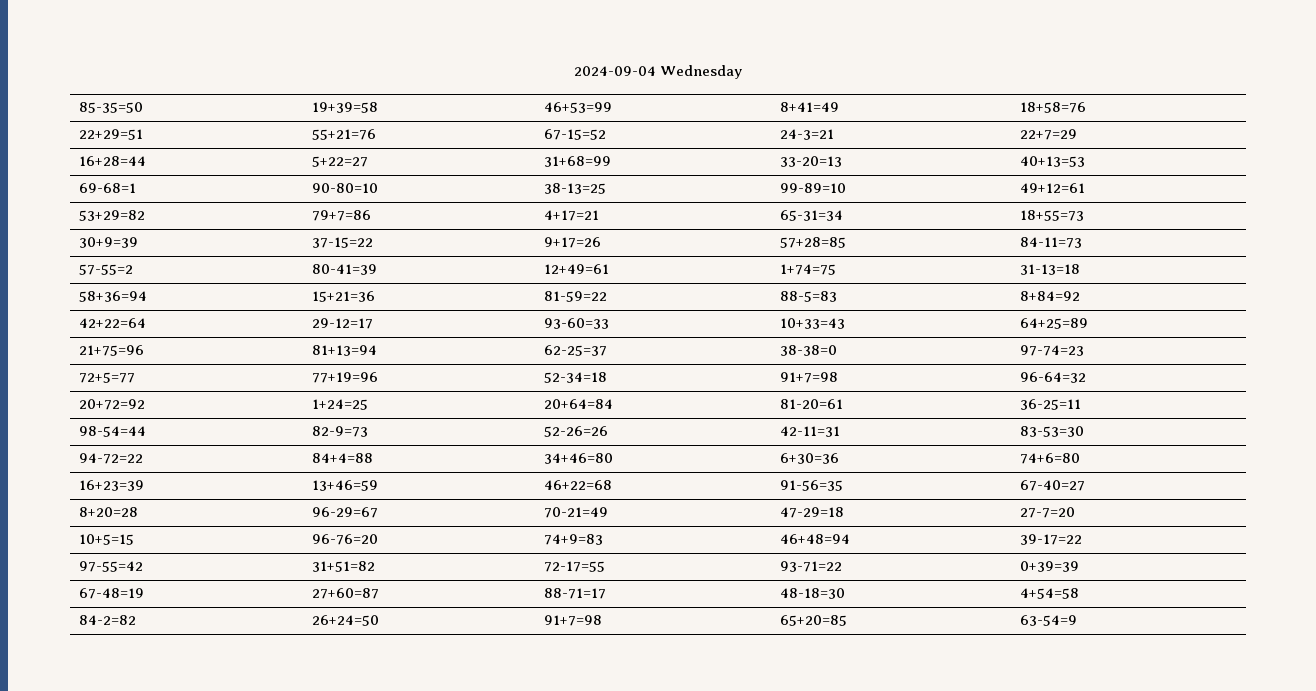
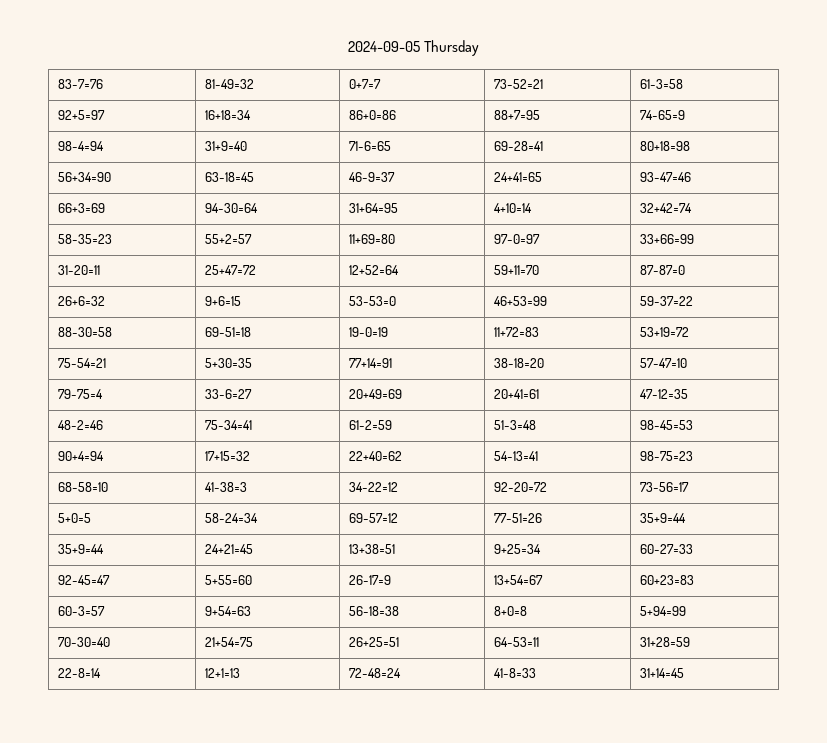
- 2024-09-04 Wednesday
- 85-35=50 | 19+39=58 | 46+53=99 | 8+41=49 | 18+58=76
- 22+29=51 | 55+21=76 | 67-15=52 | 24-3=21 | 22+7=29
- 16+28=44 | 5+22=27 | 31+68=99 | 33-20=13 | 40+13=53
- 69-68=1 | 90-80=10 | 38-13=25 | 99-89=10 | 49+12=61
- 53+29=82 | 79+7=86 | 4+17=21 | 65-31=34 | 18+55=73
- 30+9=39 | 37-15=22 | 9+17=26 | 57+28=85 | 84-11=73
- 57-55=2 | 80-41=39 | 12+49=61 | 1+74=75 | 31-13=18
- 58+36=94 | 15+21=36 | 81-59=22 | 88-5=83 | 8+84=92
- 42+22=64 | 29-12=17 | 93-60=33 | 10+33=43 | 64+25=89
- 21+75=96 | 81+13=94 | 62-25=37 | 38-38=0 | 97-74=23
- 72+5=77 | 77+19=96 | 52-34=18 | 91+7=98 | 96-64=32
- 20+72=92 | 1+24=25 | 20+64=84 | 81-20=61 | 36-25=11
- 98-54=44 | 82-9=73 | 52-26=26 | 42-11=31 | 83-53=30
- 94-72=22 | 84+4=88 | 34+46=80 | 6+30=36 | 74+6=80
- 16+23=39 | 13+46=59 | 46+22=68 | 91-56=35 | 67-40=27
- 8+20=28 | 96-29=67 | 70-21=49 | 47-29=18 | 27-7=20
- 10+5=15 | 96-76=20 | 74+9=83 | 46+48=94 | 39-17=22
- 97-55=42 | 31+51=82 | 72-17=55 | 93-71=22 | 0+39=39
- 67-48=19 | 27+60=87 | 88-71=17 | 48-18=30 | 4+54=58
- 84-2=82 | 26+24=50 | 91+7=98 | 65+20=85 | 63-54=9
+ 2024-09-05 Thursday
+ 83-7=76 | 81-49=32 | 0+7=7 | 73-52=21 | 61-3=58
+ 92+5=97 | 16+18=34 | 86+0=86 | 88+7=95 | 74-65=9
+ 98-4=94 | 31+9=40 | 71-6=65 | 69-28=41 | 80+18=98
+ 56+34=90 | 63-18=45 | 46-9=37 | 24+41=65 | 93-47=46
+ 66+3=69 | 94-30=64 | 31+64=95 | 4+10=14 | 32+42=74
+ 58-35=23 | 55+2=57 | 11+69=80 | 97-0=97 | 33+66=99
+ 31-20=11 | 25+47=72 | 12+52=64 | 59+11=70 | 87-87=0
+ 26+6=32 | 9+6=15 | 53-53=0 | 46+53=99 | 59-37=22
+ 88-30=58 | 69-51=18 | 19-0=19 | 11+72=83 | 53+19=72
+ 75-54=21 | 5+30=35 | 77+14=91 | 38-18=20 | 57-47=10
+ 79-75=4 | 33-6=27 | 20+49=69 | 20+41=61 | 47-12=35
+ 48-2=46 | 75-34=41 | 61-2=59 | 51-3=48 | 98-45=53
+ 90+4=94 | 17+15=32 | 22+40=62 | 54-13=41 | 98-75=23
+ 68-58=10 | 41-38=3 | 34-22=12 | 92-20=72 | 73-56=17
+ 5+0=5 | 58-24=34 | 69-57=12 | 77-51=26 | 35+9=44
+ 35+9=44 | 24+21=45 | 13+38=51 | 9+25=34 | 60-27=33
+ 92-45=47 | 5+55=60 | 26-17=9 | 13+54=67 | 60+23=83
+ 60-3=57 | 9+54=63 | 56-18=38 | 8+0=8 | 5+94=99
+ 70-30=40 | 21+54=75 | 26+25=51 | 64-53=11 | 31+28=59
+ 22-8=14 | 12+1=13 | 72-48=24 | 41-8=33 | 31+14=45

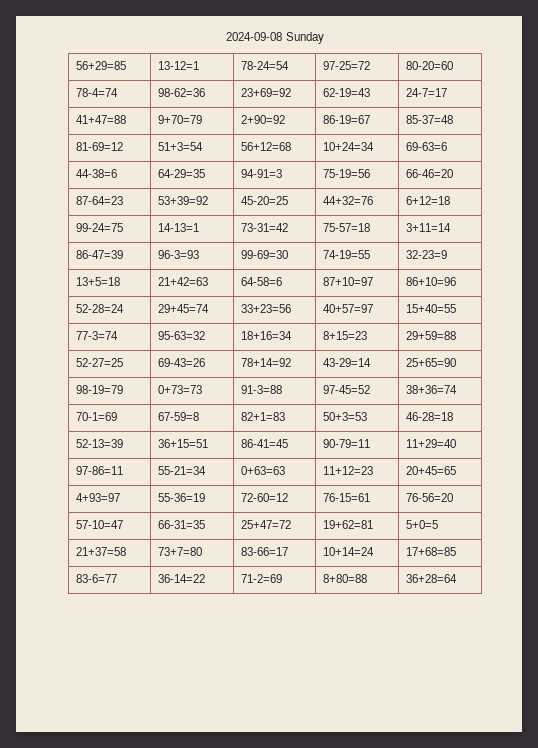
- 2024-09-05 Thursday
- 83-7=76 | 81-49=32 | 0+7=7 | 73-52=21 | 61-3=58
- 92+5=97 | 16+18=34 | 86+0=86 | 88+7=95 | 74-65=9
- 98-4=94 | 31+9=40 | 71-6=65 | 69-28=41 | 80+18=98
- 56+34=90 | 63-18=45 | 46-9=37 | 24+41=65 | 93-47=46
- 66+3=69 | 94-30=64 | 31+64=95 | 4+10=14 | 32+42=74
- 58-35=23 | 55+2=57 | 11+69=80 | 97-0=97 | 33+66=99
- 31-20=11 | 25+47=72 | 12+52=64 | 59+11=70 | 87-87=0
- 26+6=32 | 9+6=15 | 53-53=0 | 46+53=99 | 59-37=22
- 88-30=58 | 69-51=18 | 19-0=19 | 11+72=83 | 53+19=72
- 75-54=21 | 5+30=35 | 77+14=91 | 38-18=20 | 57-47=10
- 79-75=4 | 33-6=27 | 20+49=69 | 20+41=61 | 47-12=35
- 48-2=46 | 75-34=41 | 61-2=59 | 51-3=48 | 98-45=53
- 90+4=94 | 17+15=32 | 22+40=62 | 54-13=41 | 98-75=23
- 68-58=10 | 41-38=3 | 34-22=12 | 92-20=72 | 73-56=17
- 5+0=5 | 58-24=34 | 69-57=12 | 77-51=26 | 35+9=44
- 35+9=44 | 24+21=45 | 13+38=51 | 9+25=34 | 60-27=33
- 92-45=47 | 5+55=60 | 26-17=9 | 13+54=67 | 60+23=83
- 60-3=57 | 9+54=63 | 56-18=38 | 8+0=8 | 5+94=99
- 70-30=40 | 21+54=75 | 26+25=51 | 64-53=11 | 31+28=59
- 22-8=14 | 12+1=13 | 72-48=24 | 41-8=33 | 31+14=45
+ 2024-09-08 Sunday
+ 56+29=85 | 13-12=1 | 78-24=54 | 97-25=72 | 80-20=60
+ 78-4=74 | 98-62=36 | 23+69=92 | 62-19=43 | 24-7=17
+ 41+47=88 | 9+70=79 | 2+90=92 | 86-19=67 | 85-37=48
+ 81-69=12 | 51+3=54 | 56+12=68 | 10+24=34 | 69-63=6
+ 44-38=6 | 64-29=35 | 94-91=3 | 75-19=56 | 66-46=20
+ 87-64=23 | 53+39=92 | 45-20=25 | 44+32=76 | 6+12=18
+ 99-24=75 | 14-13=1 | 73-31=42 | 75-57=18 | 3+11=14
+ 86-47=39 | 96-3=93 | 99-69=30 | 74-19=55 | 32-23=9
+ 13+5=18 | 21+42=63 | 64-58=6 | 87+10=97 | 86+10=96
+ 52-28=24 | 29+45=74 | 33+23=56 | 40+57=97 | 15+40=55
+ 77-3=74 | 95-63=32 | 18+16=34 | 8+15=23 | 29+59=88
+ 52-27=25 | 69-43=26 | 78+14=92 | 43-29=14 | 25+65=90
+ 98-19=79 | 0+73=73 | 91-3=88 | 97-45=52 | 38+36=74
+ 70-1=69 | 67-59=8 | 82+1=83 | 50+3=53 | 46-28=18
+ 52-13=39 | 36+15=51 | 86-41=45 | 90-79=11 | 11+29=40
+ 97-86=11 | 55-21=34 | 0+63=63 | 11+12=23 | 20+45=65
+ 4+93=97 | 55-36=19 | 72-60=12 | 76-15=61 | 76-56=20
+ 57-10=47 | 66-31=35 | 25+47=72 | 19+62=81 | 5+0=5
+ 21+37=58 | 73+7=80 | 83-66=17 | 10+14=24 | 17+68=85
+ 83-6=77 | 36-14=22 | 71-2=69 | 8+80=88 | 36+28=64

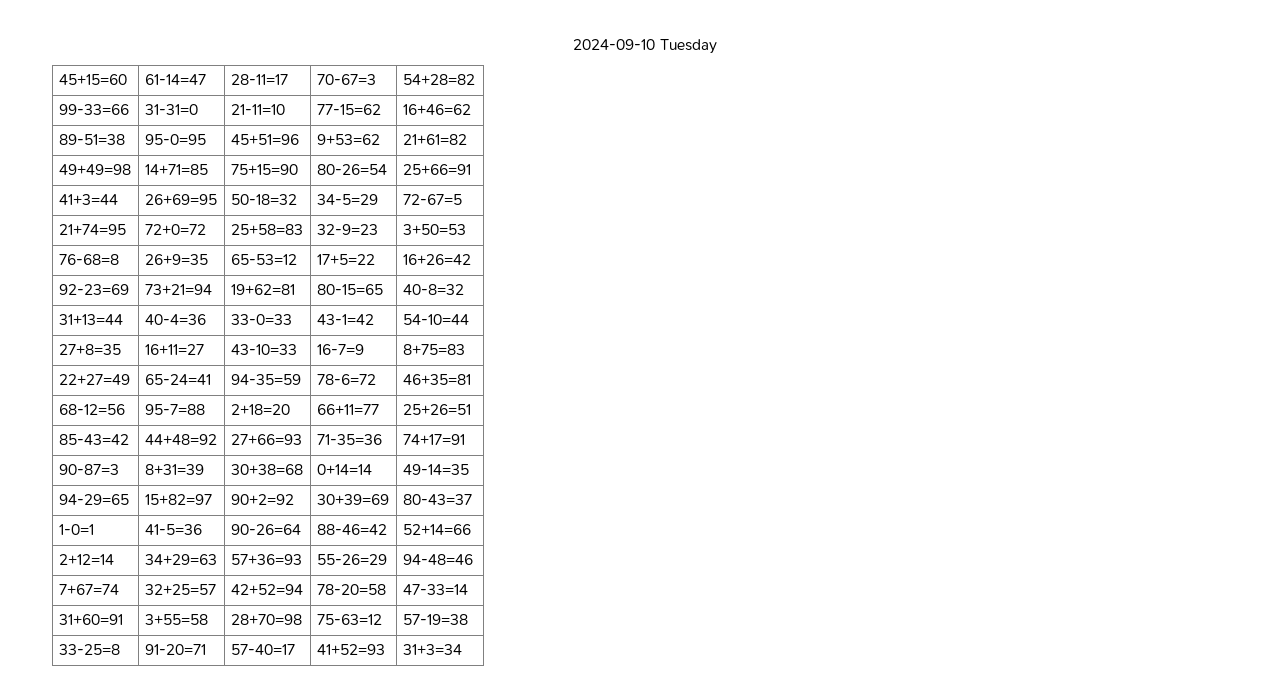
- 2024-09-08 Sunday
- 56+29=85 | 13-12=1 | 78-24=54 | 97-25=72 | 80-20=60
- 78-4=74 | 98-62=36 | 23+69=92 | 62-19=43 | 24-7=17
- 41+47=88 | 9+70=79 | 2+90=92 | 86-19=67 | 85-37=48
- 81-69=12 | 51+3=54 | 56+12=68 | 10+24=34 | 69-63=6
- 44-38=6 | 64-29=35 | 94-91=3 | 75-19=56 | 66-46=20
- 87-64=23 | 53+39=92 | 45-20=25 | 44+32=76 | 6+12=18
- 99-24=75 | 14-13=1 | 73-31=42 | 75-57=18 | 3+11=14
- 86-47=39 | 96-3=93 | 99-69=30 | 74-19=55 | 32-23=9
- 13+5=18 | 21+42=63 | 64-58=6 | 87+10=97 | 86+10=96
- 52-28=24 | 29+45=74 | 33+23=56 | 40+57=97 | 15+40=55
- 77-3=74 | 95-63=32 | 18+16=34 | 8+15=23 | 29+59=88
- 52-27=25 | 69-43=26 | 78+14=92 | 43-29=14 | 25+65=90
- 98-19=79 | 0+73=73 | 91-3=88 | 97-45=52 | 38+36=74
- 70-1=69 | 67-59=8 | 82+1=83 | 50+3=53 | 46-28=18
- 52-13=39 | 36+15=51 | 86-41=45 | 90-79=11 | 11+29=40
- 97-86=11 | 55-21=34 | 0+63=63 | 11+12=23 | 20+45=65
- 4+93=97 | 55-36=19 | 72-60=12 | 76-15=61 | 76-56=20
- 57-10=47 | 66-31=35 | 25+47=72 | 19+62=81 | 5+0=5
- 21+37=58 | 73+7=80 | 83-66=17 | 10+14=24 | 17+68=85
- 83-6=77 | 36-14=22 | 71-2=69 | 8+80=88 | 36+28=64
+ 2024-09-10 Tuesday
+ 45+15=60 | 61-14=47 | 28-11=17 | 70-67=3 | 54+28=82
+ 99-33=66 | 31-31=0 | 21-11=10 | 77-15=62 | 16+46=62
+ 89-51=38 | 95-0=95 | 45+51=96 | 9+53=62 | 21+61=82
+ 49+49=98 | 14+71=85 | 75+15=90 | 80-26=54 | 25+66=91
+ 41+3=44 | 26+69=95 | 50-18=32 | 34-5=29 | 72-67=5
+ 21+74=95 | 72+0=72 | 25+58=83 | 32-9=23 | 3+50=53
+ 76-68=8 | 26+9=35 | 65-53=12 | 17+5=22 | 16+26=42
+ 92-23=69 | 73+21=94 | 19+62=81 | 80-15=65 | 40-8=32
+ 31+13=44 | 40-4=36 | 33-0=33 | 43-1=42 | 54-10=44
+ 27+8=35 | 16+11=27 | 43-10=33 | 16-7=9 | 8+75=83
+ 22+27=49 | 65-24=41 | 94-35=59 | 78-6=72 | 46+35=81
+ 68-12=56 | 95-7=88 | 2+18=20 | 66+11=77 | 25+26=51
+ 85-43=42 | 44+48=92 | 27+66=93 | 71-35=36 | 74+17=91
+ 90-87=3 | 8+31=39 | 30+38=68 | 0+14=14 | 49-14=35
+ 94-29=65 | 15+82=97 | 90+2=92 | 30+39=69 | 80-43=37
+ 1-0=1 | 41-5=36 | 90-26=64 | 88-46=42 | 52+14=66
+ 2+12=14 | 34+29=63 | 57+36=93 | 55-26=29 | 94-48=46
+ 7+67=74 | 32+25=57 | 42+52=94 | 78-20=58 | 47-33=14
+ 31+60=91 | 3+55=58 | 28+70=98 | 75-63=12 | 57-19=38
+ 33-25=8 | 91-20=71 | 57-40=17 | 41+52=93 | 31+3=34

